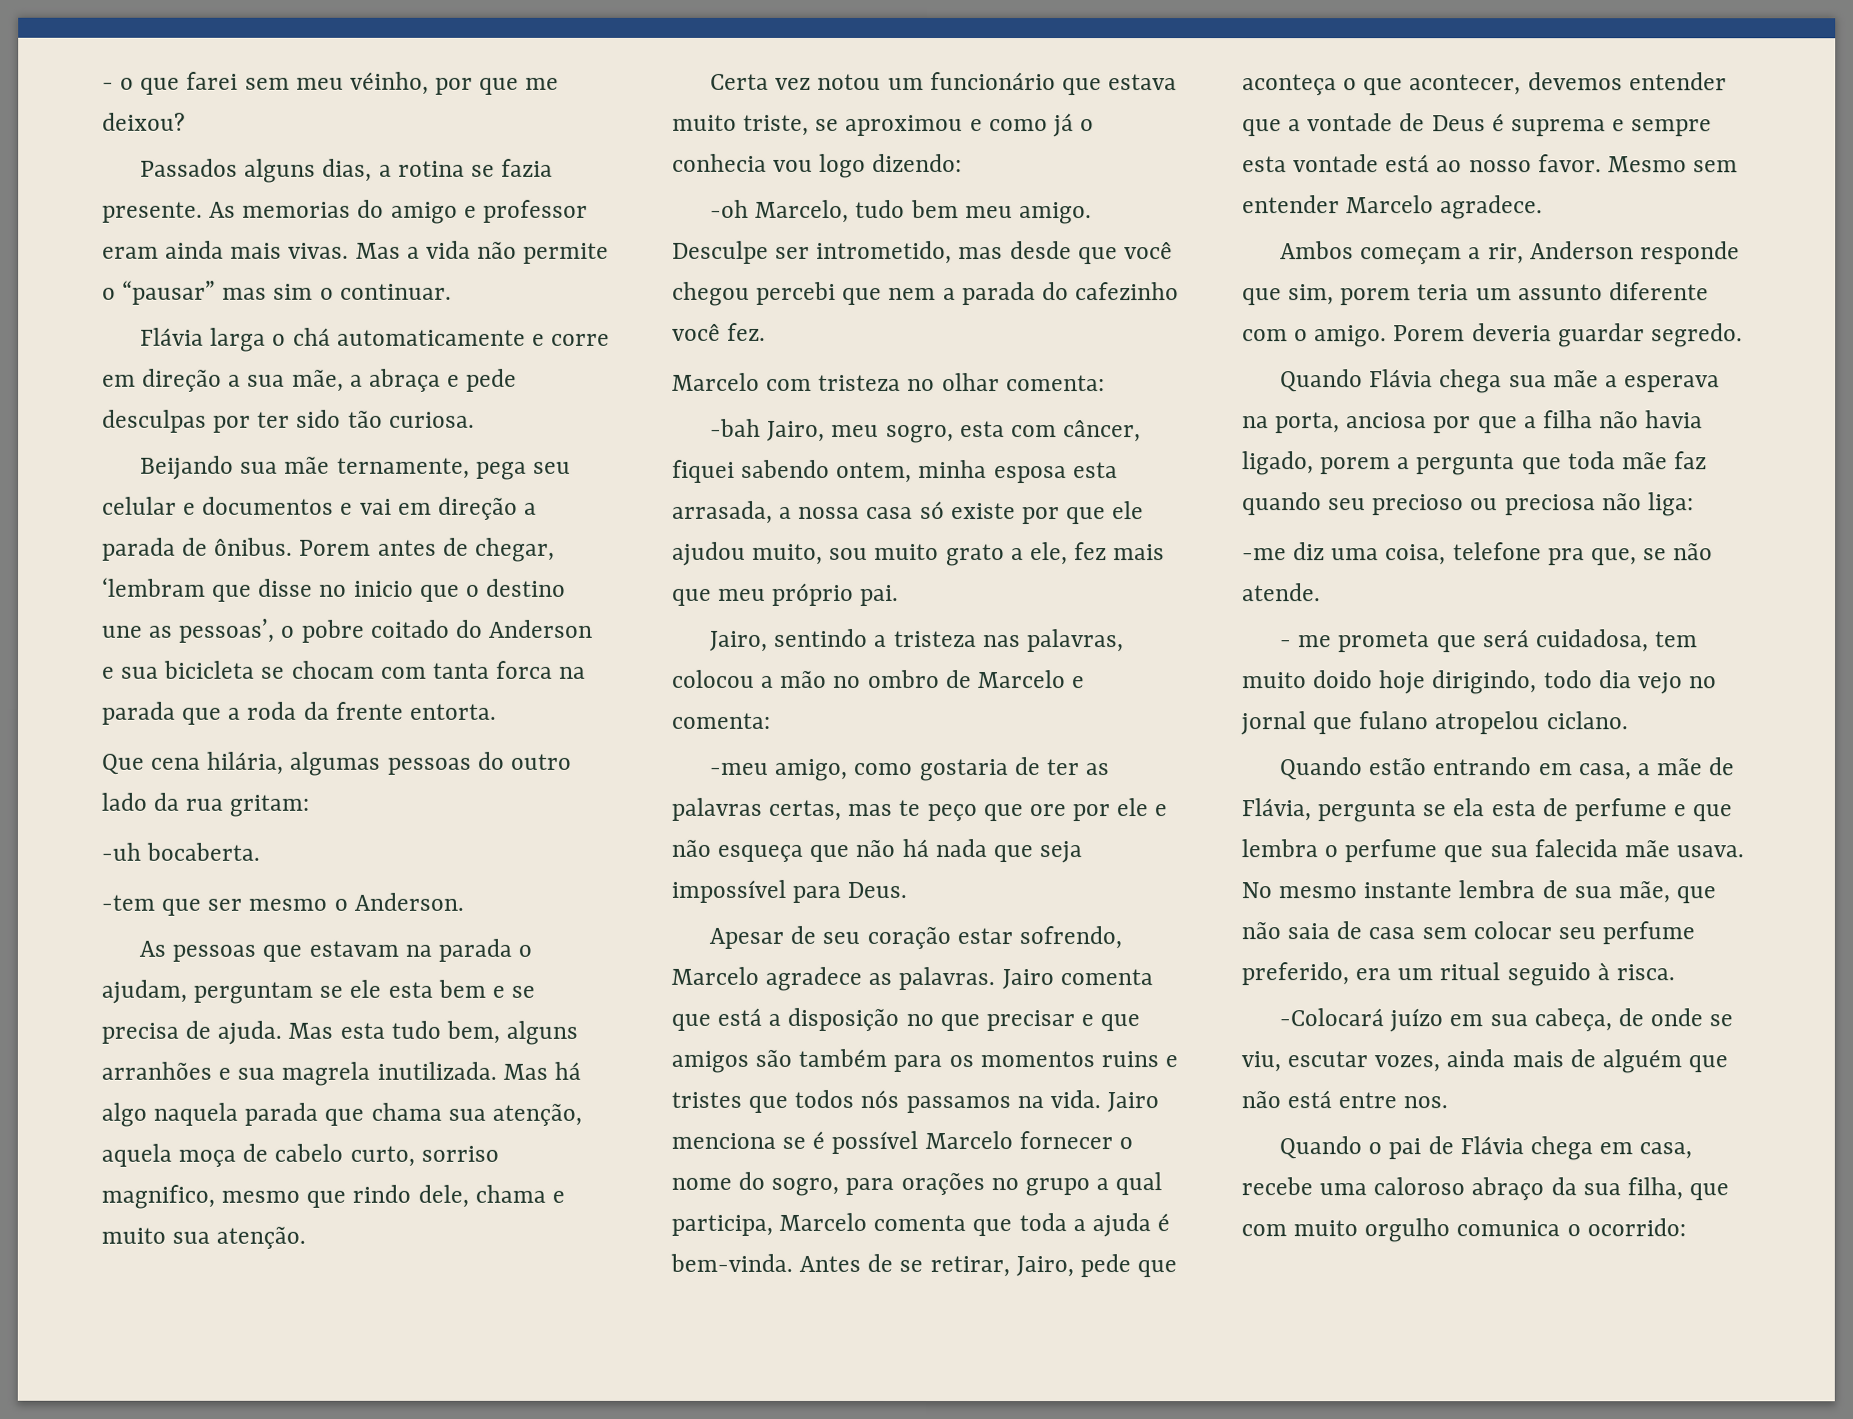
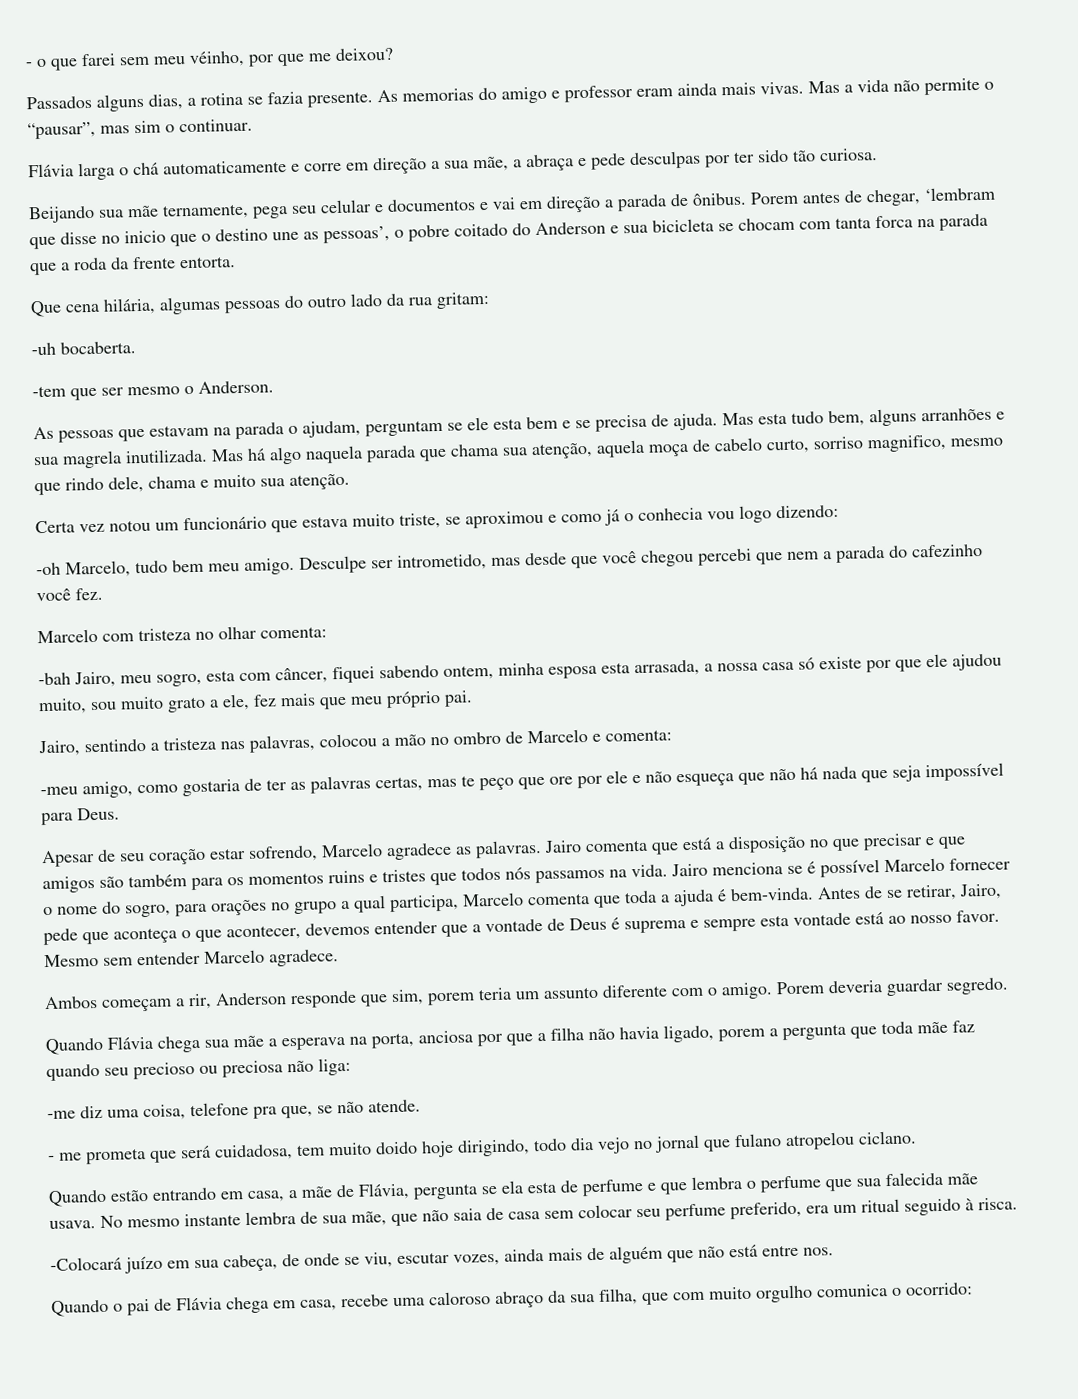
- Mas a vida não permite o “pausar” mas sim o continuar.
+ Mas a vida não permite o “pausar”, mas sim o continuar.

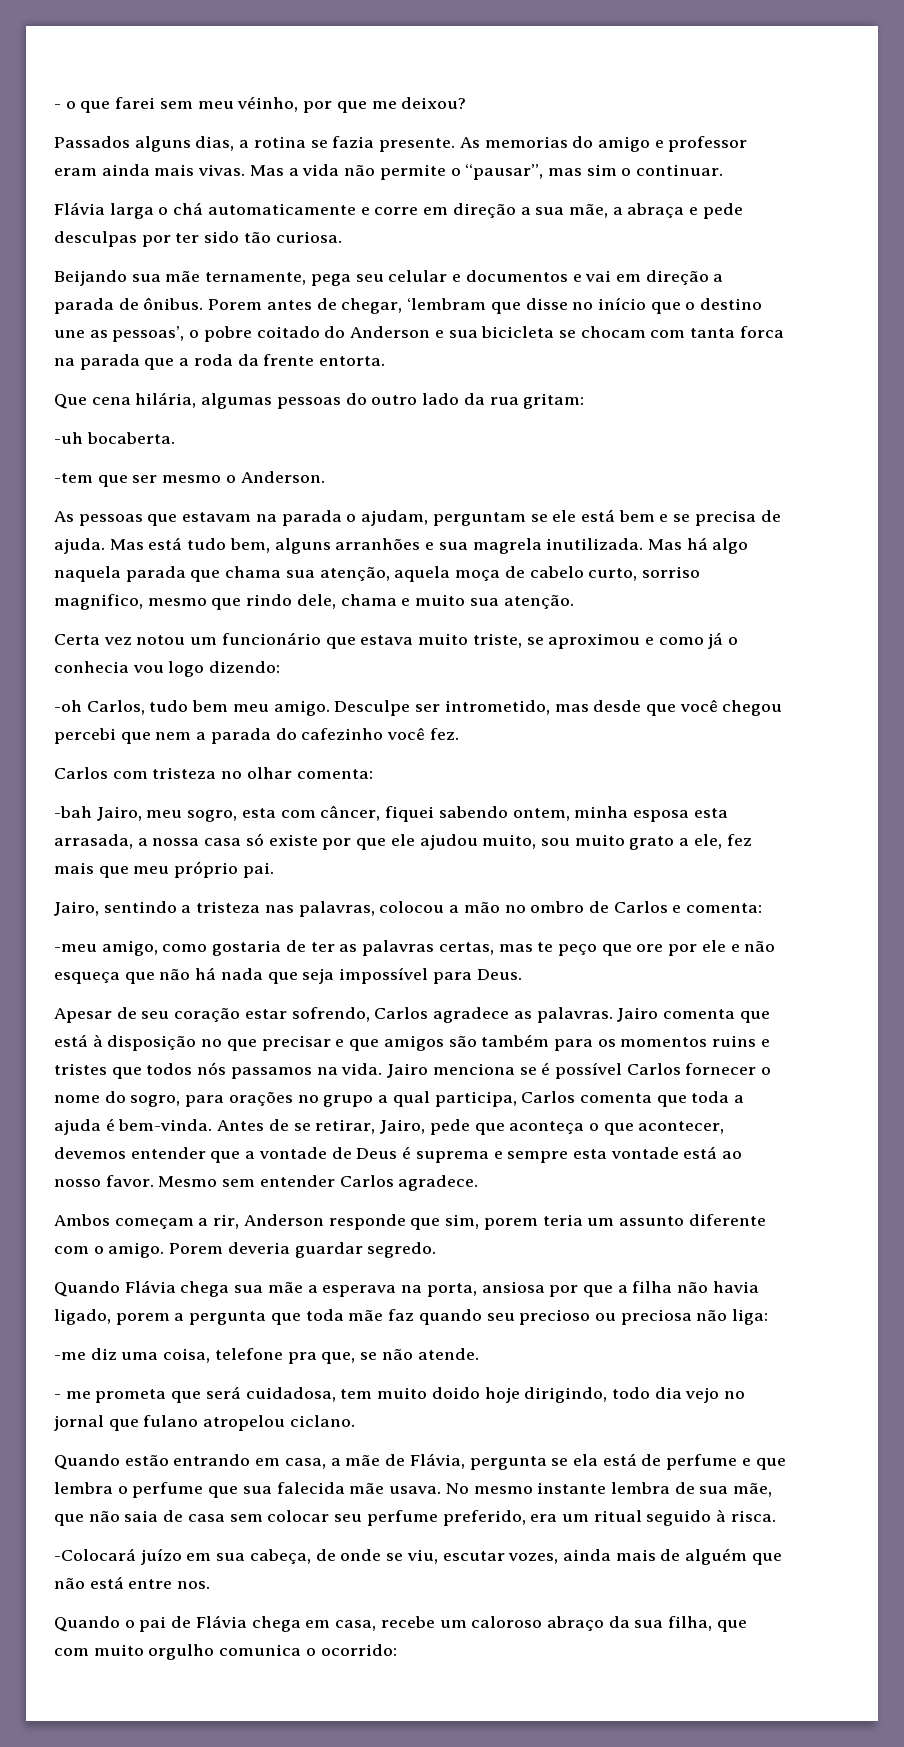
- Porem antes de chegar, ‘lembram que disse no inicio que o destino une as pessoas’, o pobre coitado do Anderson e sua bicicleta se chocam com tanta forca na parada que a roda da frente entorta.
+ Porem antes de chegar, ‘lembram que disse no início que o destino une as pessoas’, o pobre coitado do Anderson e sua bicicleta se chocam com tanta forca na parada que a roda da frente entorta.
- As pessoas que estavam na parada o ajudam, perguntam se ele esta bem e se precisa de ajuda.
+ As pessoas que estavam na parada o ajudam, perguntam se ele está bem e se precisa de ajuda.
- Mas esta tudo bem, alguns arranhões e sua magrela inutilizada.
+ Mas está tudo bem, alguns arranhões e sua magrela inutilizada.
- -oh Marcelo, tudo bem meu amigo.
+ -oh Carlos, tudo bem meu amigo.
- Marcelo com tristeza no olhar comenta:
+ Carlos com tristeza no olhar comenta:
- Jairo, sentindo a tristeza nas palavras, colocou a mão no ombro de Marcelo e comenta:
+ Jairo, sentindo a tristeza nas palavras, colocou a mão no ombro de Carlos e comenta:
- Apesar de seu coração estar sofrendo, Marcelo agradece as palavras.
+ Apesar de seu coração estar sofrendo, Carlos agradece as palavras.
- Jairo comenta que está a disposição no que precisar e que amigos são também para os momentos ruins e tristes que todos nós passamos na vida.
+ Jairo comenta que está à disposição no que precisar e que amigos são também para os momentos ruins e tristes que todos nós passamos na vida.
- Jairo menciona se é possível Marcelo fornecer o nome do sogro, para orações no grupo a qual participa, Marcelo comenta que toda a ajuda é bem-vinda.
+ Jairo menciona se é possível Carlos fornecer o nome do sogro, para orações no grupo a qual participa, Carlos comenta que toda a ajuda é bem-vinda.
- Mesmo sem entender Marcelo agradece.
+ Mesmo sem entender Carlos agradece.
- Quando Flávia chega sua mãe a esperava na porta, anciosa por que a filha não havia ligado, porem a pergunta que toda mãe faz quando seu precioso ou preciosa não liga:
+ Quando Flávia chega sua mãe a esperava na porta, ansiosa por que a filha não havia ligado, porem a pergunta que toda mãe faz quando seu precioso ou preciosa não liga:
- Quando estão entrando em casa, a mãe de Flávia, pergunta se ela esta de perfume e que lembra o perfume que sua falecida mãe usava.
+ Quando estão entrando em casa, a mãe de Flávia, pergunta se ela está de perfume e que lembra o perfume que sua falecida mãe usava.
- Quando o pai de Flávia chega em casa, recebe uma caloroso abraço da sua filha, que com muito orgulho comunica o ocorrido:
+ Quando o pai de Flávia chega em casa, recebe um caloroso abraço da sua filha, que com muito orgulho comunica o ocorrido:

